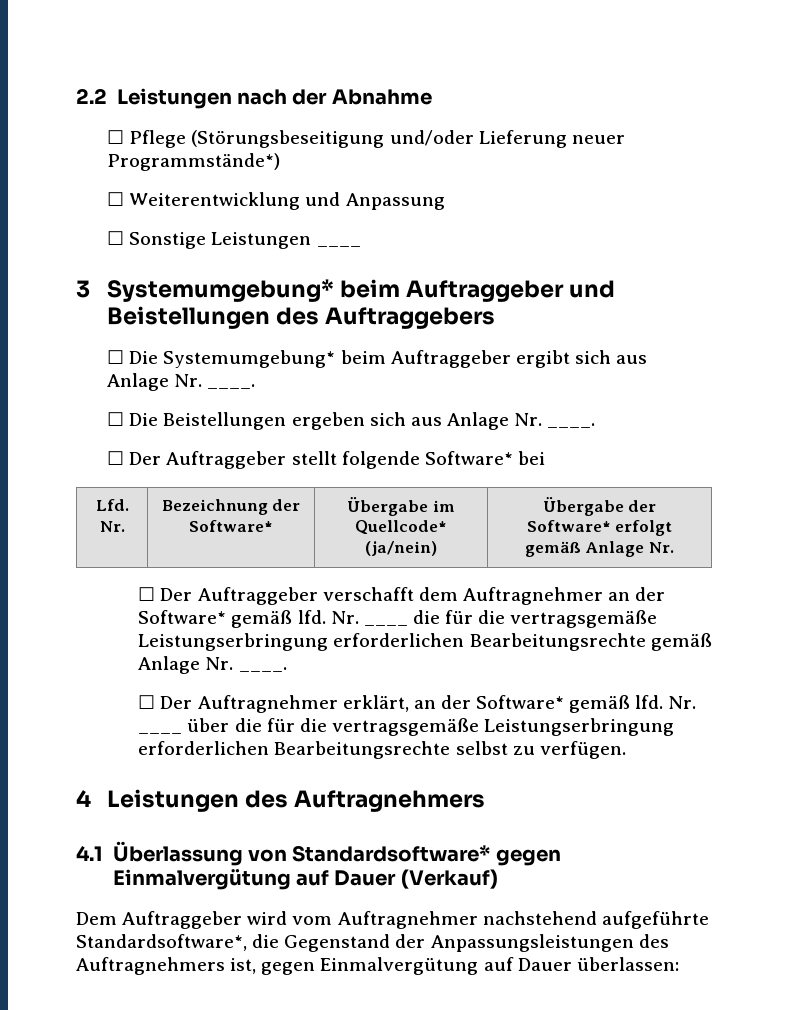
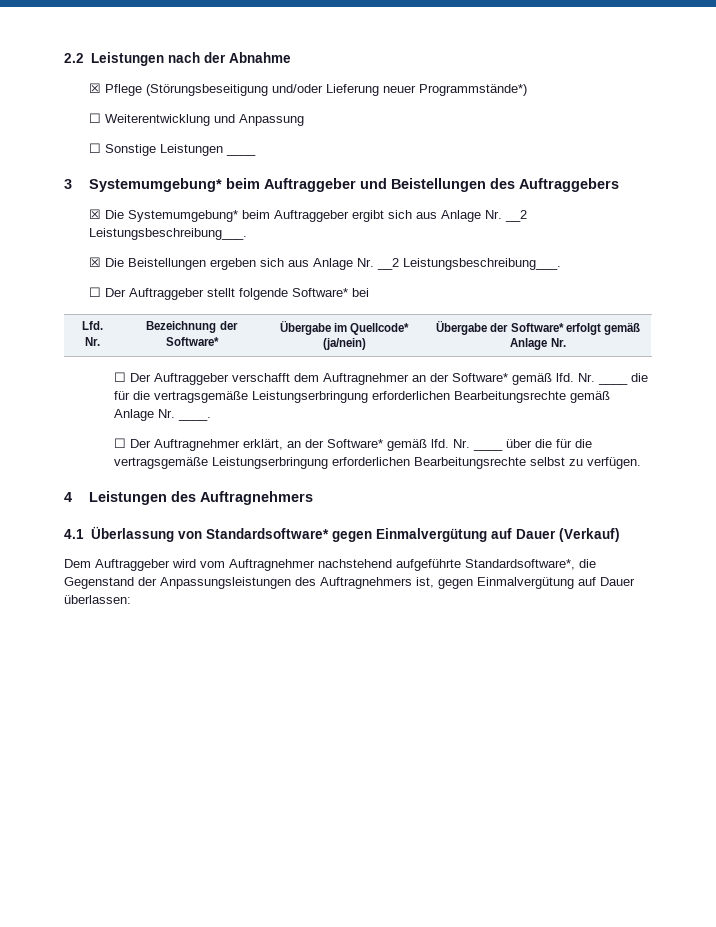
- ☐ Pflege (Störungsbeseitigung und/oder Lieferung neuer Programmstände*)
+ ☒ Pflege (Störungsbeseitigung und/oder Lieferung neuer Programmstände*)
- ☐ Die Systemumgebung* beim Auftraggeber ergibt sich aus Anlage Nr. ____.
- ☐ Die Beistellungen ergeben sich aus Anlage Nr. ____.
+ ☒ Die Systemumgebung* beim Auftraggeber ergibt sich aus Anlage Nr. __2 Leistungsbeschreibung___.
+ ☒ Die Beistellungen ergeben sich aus Anlage Nr. __2 Leistungsbeschreibung___.

